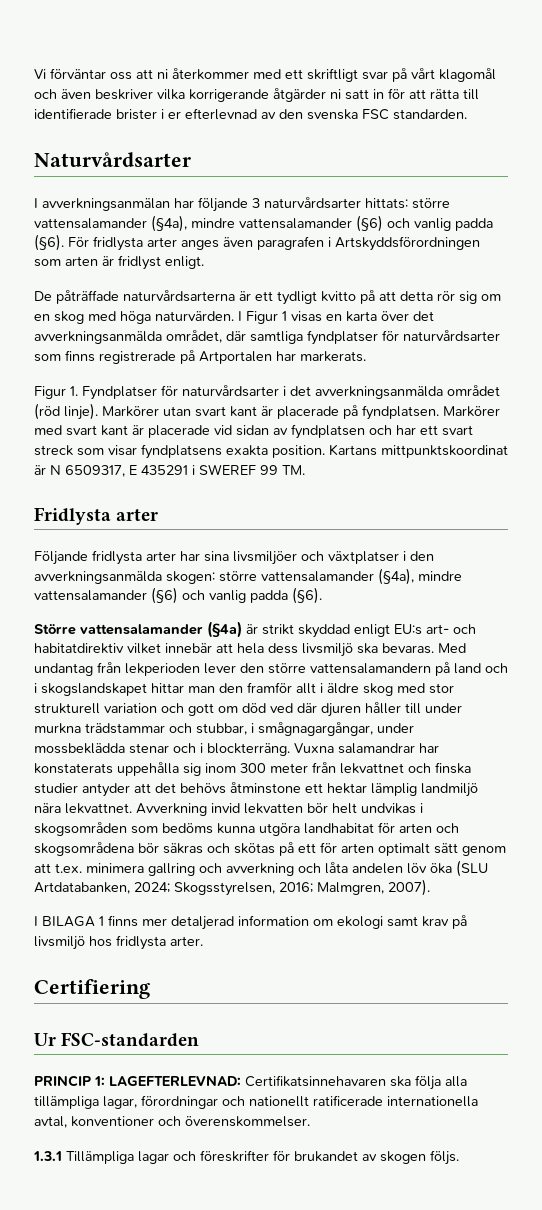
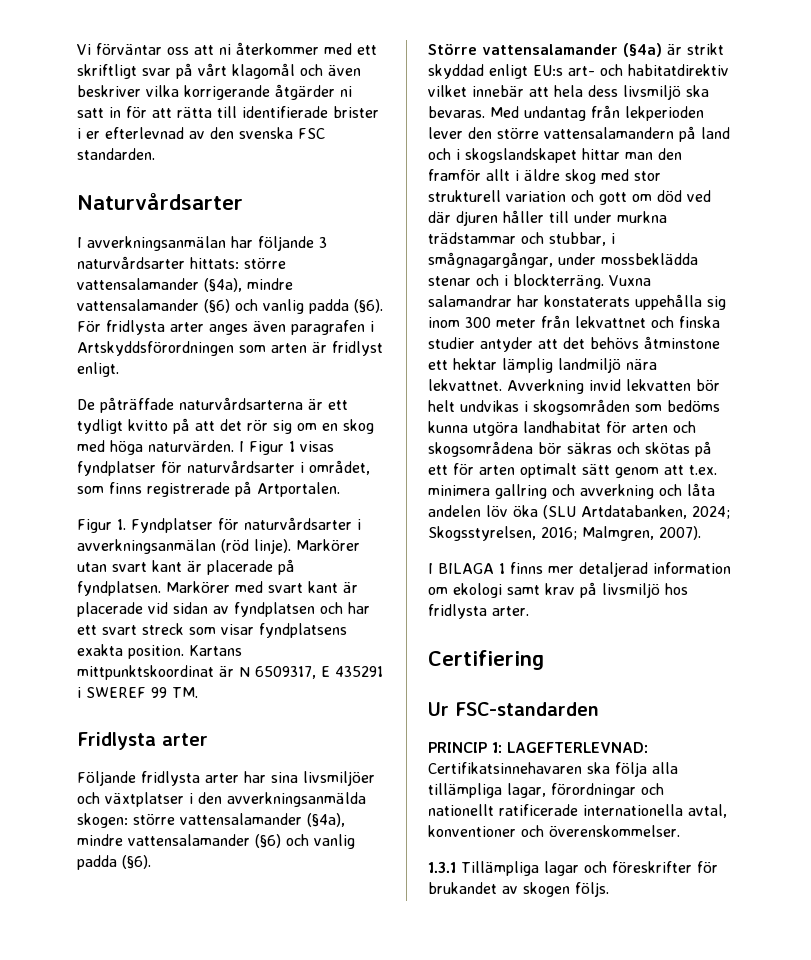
- De påträffade naturvårdsarterna är ett tydligt kvitto på att detta rör sig om en skog med höga naturvärden.
+ De påträffade naturvårdsarterna är ett tydligt kvitto på att det rör sig om en skog med höga naturvärden.
- I Figur 1 visas en karta över det avverkningsanmälda området, där samtliga fyndplatser för naturvårdsarter som finns registrerade på Artportalen har markerats.
+ I Figur 1 visas fyndplatser för naturvårdsarter i området, som finns registrerade på Artportalen.
- Figur 1. Fyndplatser för naturvårdsarter i det avverkningsanmälda området (röd linje).
+ Figur 1. Fyndplatser för naturvårdsarter i avverkningsanmälan (röd linje).

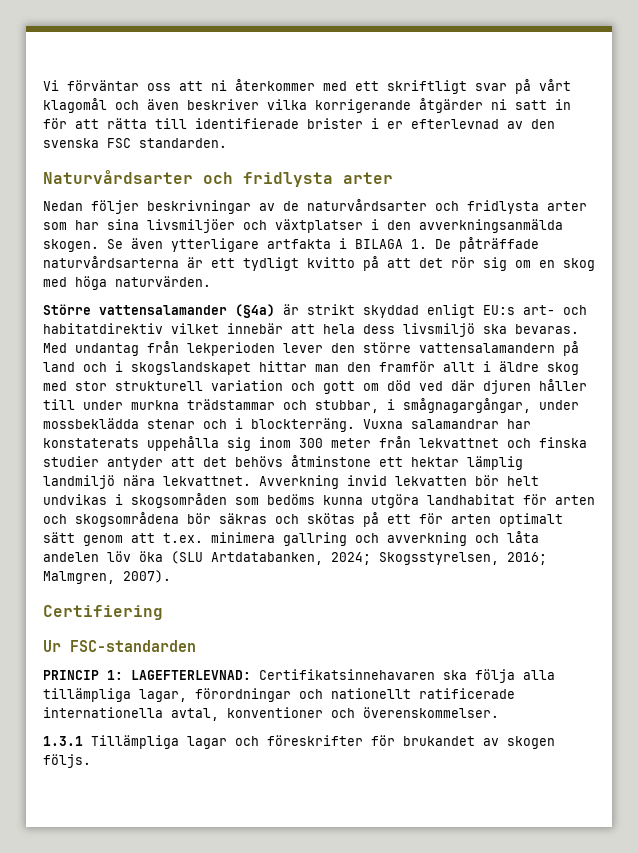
- Naturvårdsarter
- I avverkningsanmälan har följande 3 naturvårdsarter hittats: större vattensalamander (§4a), mindre vattensalamander (§6) och vanlig padda (§6). För fridlysta arter anges även paragrafen i Artskyddsförordningen som arten är fridlyst enligt.
- De påträffade naturvårdsarterna är ett tydligt kvitto på att det rör sig om en skog med höga naturvärden. I Figur 1 visas fyndplatser för naturvårdsarter i området, som finns registrerade på Artportalen.
- Figur 1. Fyndplatser för naturvårdsarter i avverkningsanmälan (röd linje). Markörer utan svart kant är placerade på fyndplatsen. Markörer med svart kant är placerade vid sidan av fyndplatsen och har ett svart streck som visar fyndplatsens exakta position. Kartans mittpunktskoordinat är N 6509317, E 435291 i SWEREF 99 TM.
- Fridlysta arter
- Följande fridlysta arter har sina livsmiljöer och växtplatser i den avverkningsanmälda skogen: större vattensalamander (§4a), mindre vattensalamander (§6) och vanlig padda (§6).
+ Naturvårdsarter och fridlysta arter
+ Nedan följer beskrivningar av de naturvårdsarter och fridlysta arter som har sina livsmiljöer och växtplatser i den avverkningsanmälda skogen. Se även ytterligare artfakta i BILAGA 1. De påträffade naturvårdsarterna är ett tydligt kvitto på att det rör sig om en skog med höga naturvärden.
- I BILAGA 1 finns mer detaljerad information om ekologi samt krav på livsmiljö hos fridlysta arter.

